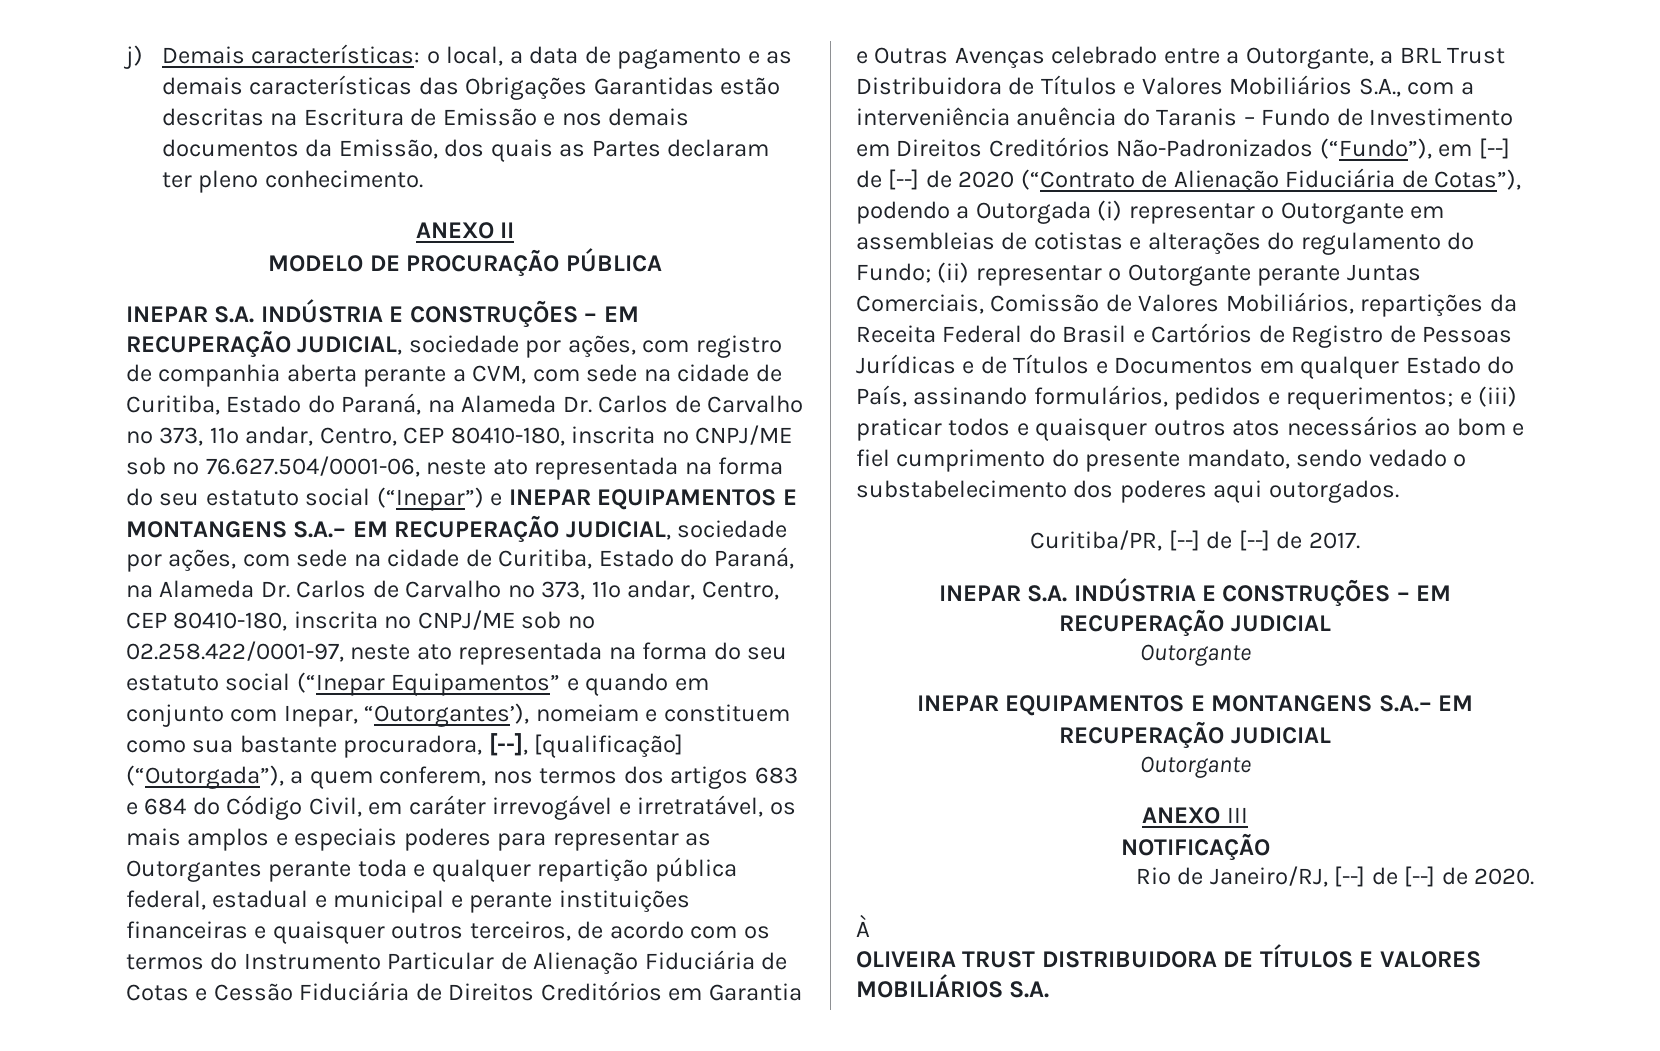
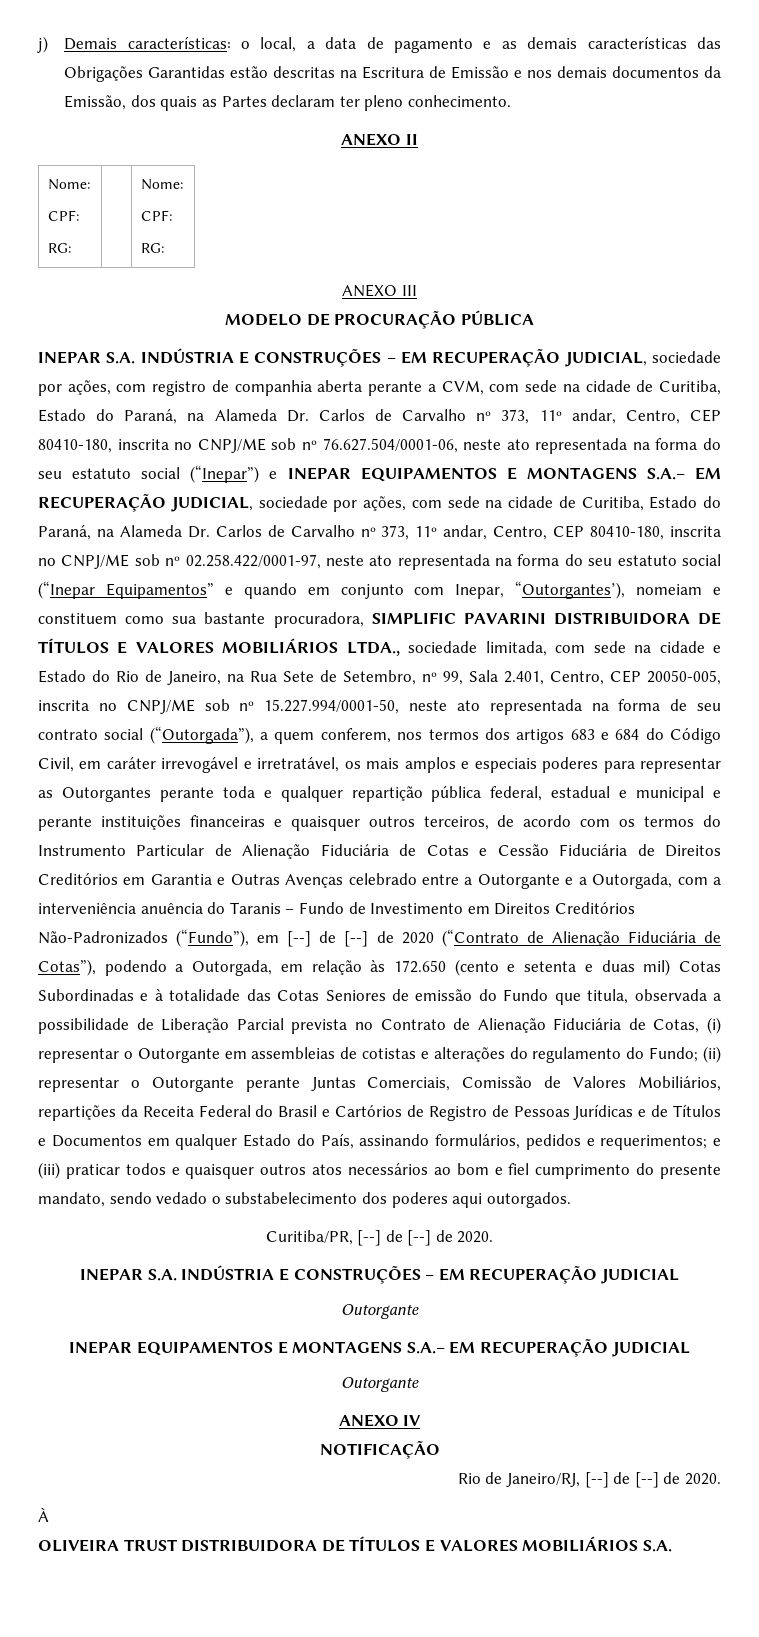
  ANEXO II
+ Nome:
+ CPF:
+ RG: | | Nome:
+ CPF:
+ RG:
+ ANEXO III
- INEPAR S.A. INDÚSTRIA E CONSTRUÇÕES – EM RECUPERAÇÃO JUDICIAL, sociedade por ações, com registro de companhia aberta perante a CVM, com sede na cidade de Curitiba, Estado do Paraná, na Alameda Dr. Carlos de Carvalho nº 373, 11º andar, Centro, CEP 80410-180, inscrita no CNPJ/ME sob nº 76.627.504/0001-06, neste ato representada na forma do seu estatuto social (“Inepar”) e INEPAR EQUIPAMENTOS E MONTANGENS S.A.– EM RECUPERAÇÃO JUDICIAL, sociedade por ações, com sede na cidade de Curitiba, Estado do Paraná, na Alameda Dr. Carlos de Carvalho nº 373, 11º andar, Centro, CEP 80410-180, inscrita no CNPJ/ME sob nº 02.258.422/0001-97, neste ato representada na forma do seu estatuto social (“Inepar Equipamentos” e quando em conjunto com Inepar, “Outorgantes’), nomeiam e constituem como sua bastante procuradora, [--], [qualificação] (“Outorgada”), a quem conferem, nos termos dos artigos 683 e 684 do Código Civil, em caráter irrevogável e irretratável, os mais amplos e especiais poderes para representar as Outorgantes perante toda e qualquer repartição pública federal, estadual e municipal e perante instituições financeiras e quaisquer outros terceiros, de acordo com os termos do Instrumento Particular de Alienação Fiduciária de Cotas e Cessão Fiduciária de Direitos Creditórios em Garantia e Outras Avenças celebrado entre a Outorgante, a BRL Trust Distribuidora de Títulos e Valores Mobiliários S.A., com a interveniência anuência do Taranis – Fundo de Investimento em Direitos Creditórios Não-Padronizados (“Fundo”), em [--] de [--] de 2020 (“Contrato de Alienação Fiduciária de Cotas”), podendo a Outorgada (i) representar o Outorgante em assembleias de cotistas e alterações do regulamento do Fundo;
+ INEPAR S.A. INDÚSTRIA E CONSTRUÇÕES – EM RECUPERAÇÃO JUDICIAL, sociedade por ações, com registro de companhia aberta perante a CVM, com sede na cidade de Curitiba, Estado do Paraná, na Alameda Dr. Carlos de Carvalho nº 373, 11º andar, Centro, CEP 80410-180, inscrita no CNPJ/ME sob nº 76.627.504/0001-06, neste ato representada na forma do seu estatuto social (“Inepar”) e INEPAR EQUIPAMENTOS E MONTAGENS S.A.– EM RECUPERAÇÃO JUDICIAL, sociedade por ações, com sede na cidade de Curitiba, Estado do Paraná, na Alameda Dr. Carlos de Carvalho nº 373, 11º andar, Centro, CEP 80410-180, inscrita no CNPJ/ME sob nº 02.258.422/0001-97, neste ato representada na forma do seu estatuto social (“Inepar Equipamentos” e quando em conjunto com Inepar, “Outorgantes’), nomeiam e constituem como sua bastante procuradora, SIMPLIFIC PAVARINI DISTRIBUIDORA DE TÍTULOS E VALORES MOBILIÁRIOS LTDA., sociedade limitada, com sede na cidade e Estado do Rio de Janeiro, na Rua Sete de Setembro, nº 99, Sala 2.401, Centro, CEP 20050-005, inscrita no CNPJ/ME sob nº 15.227.994/0001-50, neste ato representada na forma de seu contrato social (“Outorgada”), a quem conferem, nos termos dos artigos 683 e 684 do Código Civil, em caráter irrevogável e irretratável, os mais amplos e especiais poderes para representar as Outorgantes perante toda e qualquer repartição pública federal, estadual e municipal e perante instituições financeiras e quaisquer outros terceiros, de acordo com os termos do Instrumento Particular de Alienação Fiduciária de Cotas e Cessão Fiduciária de Direitos Creditórios em Garantia e Outras Avenças celebrado entre a Outorgante e a Outorgada, com a interveniência anuência do Taranis – Fundo de Investimento em Direitos Creditórios Não-Padronizados (“Fundo”), em [--] de [--] de 2020 (“Contrato de Alienação Fiduciária de Cotas”), podendo a Outorgada, em relação às 172.650 (cento e setenta e duas mil) Cotas Subordinadas e à totalidade das Cotas Seniores de emissão do Fundo que titula, observada a possibilidade de Liberação Parcial prevista no Contrato de Alienação Fiduciária de Cotas, (i) representar o Outorgante em assembleias de cotistas e alterações do regulamento do Fundo;
- Curitiba/PR, [--] de [--] de 2017.
+ Curitiba/PR, [--] de [--] de 2020.
- INEPAR EQUIPAMENTOS E MONTANGENS S.A.– EM RECUPERAÇÃO JUDICIAL
+ INEPAR EQUIPAMENTOS E MONTAGENS S.A.– EM RECUPERAÇÃO JUDICIAL
- ANEXO III
+ ANEXO IV

